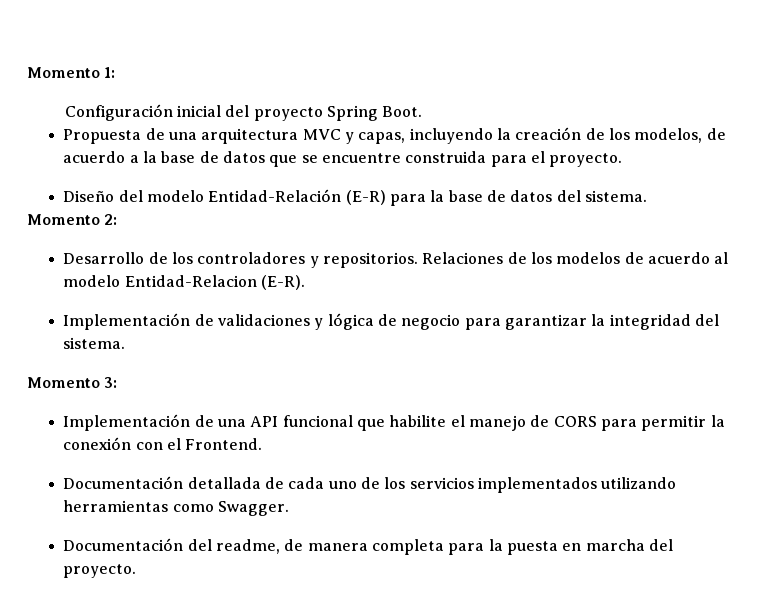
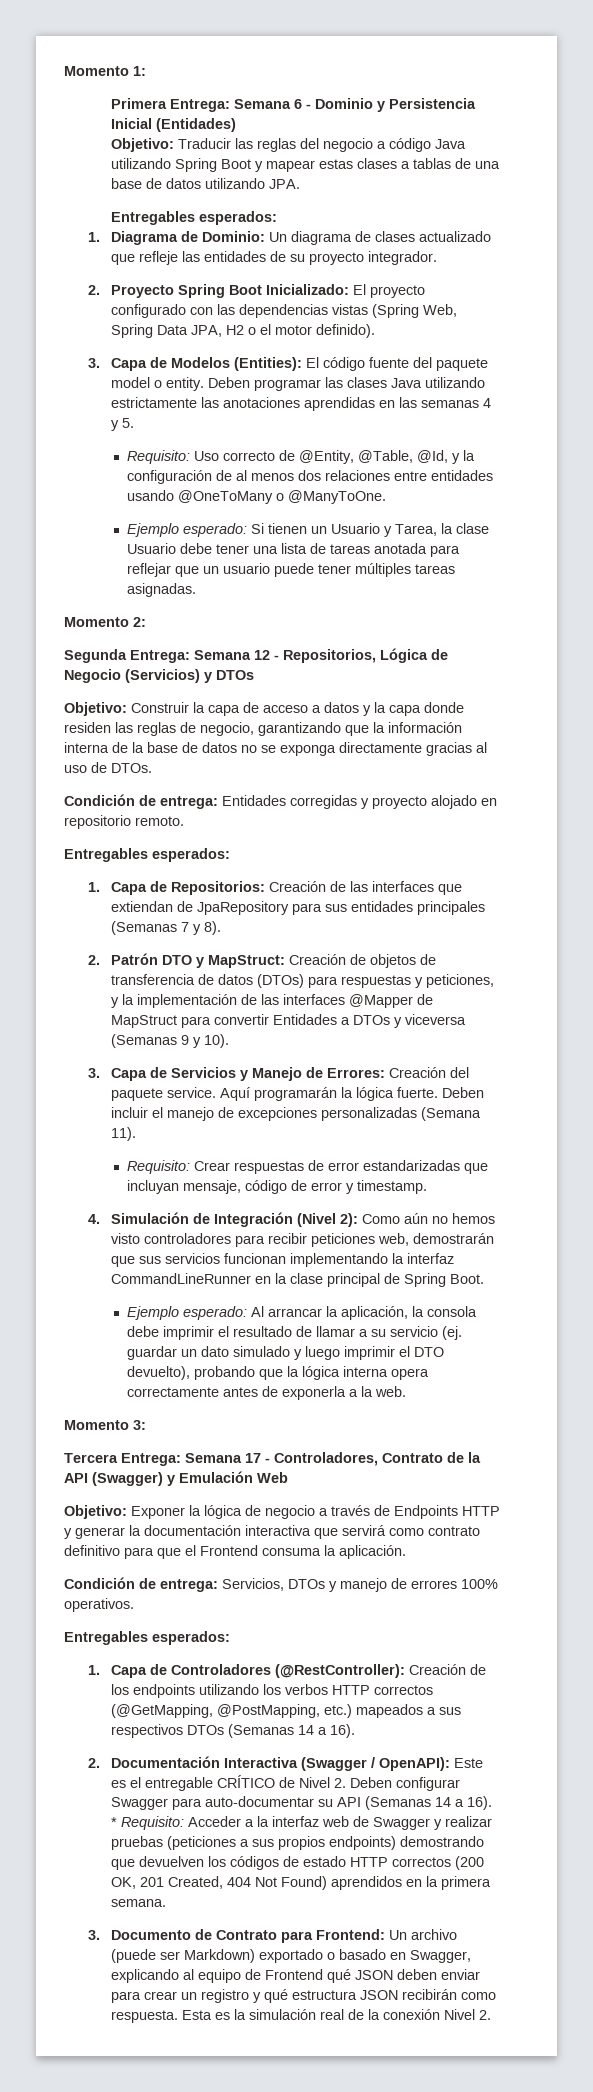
- Configuración inicial del proyecto Spring Boot.
- Propuesta de una arquitectura MVC y capas, incluyendo la creación de los modelos, de acuerdo a la base de datos que se encuentre construida para el proyecto.
- Diseño del modelo Entidad-Relación (E-R) para la base de datos del sistema.
+ Primera Entrega: Semana 6 - Dominio y Persistencia Inicial (Entidades)
+ Objetivo: Traducir las reglas del negocio a código Java utilizando Spring Boot y mapear estas clases a tablas de una base de datos utilizando JPA.
+ Entregables esperados:
+ 1. Diagrama de Dominio: Un diagrama de clases actualizado que refleje las entidades de su proyecto integrador.
+ 2. Proyecto Spring Boot Inicializado: El proyecto configurado con las dependencias vistas (Spring Web, Spring Data JPA, H2 o el motor definido).
+ 3. Capa de Modelos (Entities): El código fuente del paquete model o entity. Deben programar las clases Java utilizando estrictamente las anotaciones aprendidas en las semanas 4 y 5.
+ Requisito: Uso correcto de @Entity, @Table, @Id, y la configuración de al menos dos relaciones entre entidades usando @OneToMany o @ManyToOne.
+ Ejemplo esperado: Si tienen un Usuario y Tarea, la clase Usuario debe tener una lista de tareas anotada para reflejar que un usuario puede tener múltiples tareas asignadas.
  Momento 2:
- Desarrollo de los controladores y repositorios. Relaciones de los modelos de acuerdo al modelo Entidad-Relacion (E-R).
- Implementación de validaciones y lógica de negocio para garantizar la integridad del sistema.
+ Segunda Entrega: Semana 12 - Repositorios, Lógica de Negocio (Servicios) y DTOs
+ Objetivo: Construir la capa de acceso a datos y la capa donde residen las reglas de negocio, garantizando que la información interna de la base de datos no se exponga directamente gracias al uso de DTOs.
+ Condición de entrega: Entidades corregidas y proyecto alojado en repositorio remoto.
+ Entregables esperados:
+ 1. Capa de Repositorios: Creación de las interfaces que extiendan de JpaRepository para sus entidades principales (Semanas 7 y 8).
+ 2. Patrón DTO y MapStruct: Creación de objetos de transferencia de datos (DTOs) para respuestas y peticiones, y la implementación de las interfaces @Mapper de MapStruct para convertir Entidades a DTOs y viceversa (Semanas 9 y 10).
+ 3. Capa de Servicios y Manejo de Errores: Creación del paquete service. Aquí programarán la lógica fuerte. Deben incluir el manejo de excepciones personalizadas (Semana 11).
+ Requisito: Crear respuestas de error estandarizadas que incluyan mensaje, código de error y timestamp.
+ 4. Simulación de Integración (Nivel 2): Como aún no hemos visto controladores para recibir peticiones web, demostrarán que sus servicios funcionan implementando la interfaz CommandLineRunner en la clase principal de Spring Boot.
+ Ejemplo esperado: Al arrancar la aplicación, la consola debe imprimir el resultado de llamar a su servicio (ej. guardar un dato simulado y luego imprimir el DTO devuelto), probando que la lógica interna opera correctamente antes de exponerla a la web.
  Momento 3:
- Implementación de una API funcional que habilite el manejo de CORS para permitir la conexión con el Frontend.
- Documentación detallada de cada uno de los servicios implementados utilizando herramientas como Swagger.
- Documentación del readme, de manera completa para la puesta en marcha del proyecto.
+ Tercera Entrega: Semana 17 - Controladores, Contrato de la API (Swagger) y Emulación Web
+ Objetivo: Exponer la lógica de negocio a través de Endpoints HTTP y generar la documentación interactiva que servirá como contrato definitivo para que el Frontend consuma la aplicación.
+ Condición de entrega: Servicios, DTOs y manejo de errores 100% operativos.
+ Entregables esperados:
+ 1. Capa de Controladores (@RestController): Creación de los endpoints utilizando los verbos HTTP correctos (@GetMapping, @PostMapping, etc.) mapeados a sus respectivos DTOs (Semanas 14 a 16).
+ 2. Documentación Interactiva (Swagger / OpenAPI): Este es el entregable CRÍTICO de Nivel 2. Deben configurar Swagger para auto-documentar su API (Semanas 14 a 16). * Requisito: Acceder a la interfaz web de Swagger y realizar pruebas (peticiones a sus propios endpoints) demostrando que devuelven los códigos de estado HTTP correctos (200 OK, 201 Created, 404 Not Found) aprendidos en la primera semana.
+ 3. Documento de Contrato para Frontend: Un archivo (puede ser Markdown) exportado o basado en Swagger, explicando al equipo de Frontend qué JSON deben enviar para crear un registro y qué estructura JSON recibirán como respuesta. Esta es la simulación real de la conexión Nivel 2.

